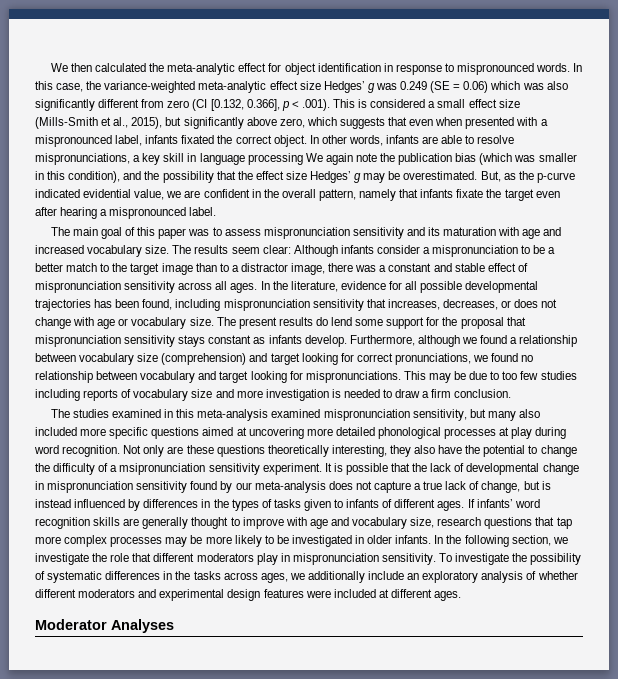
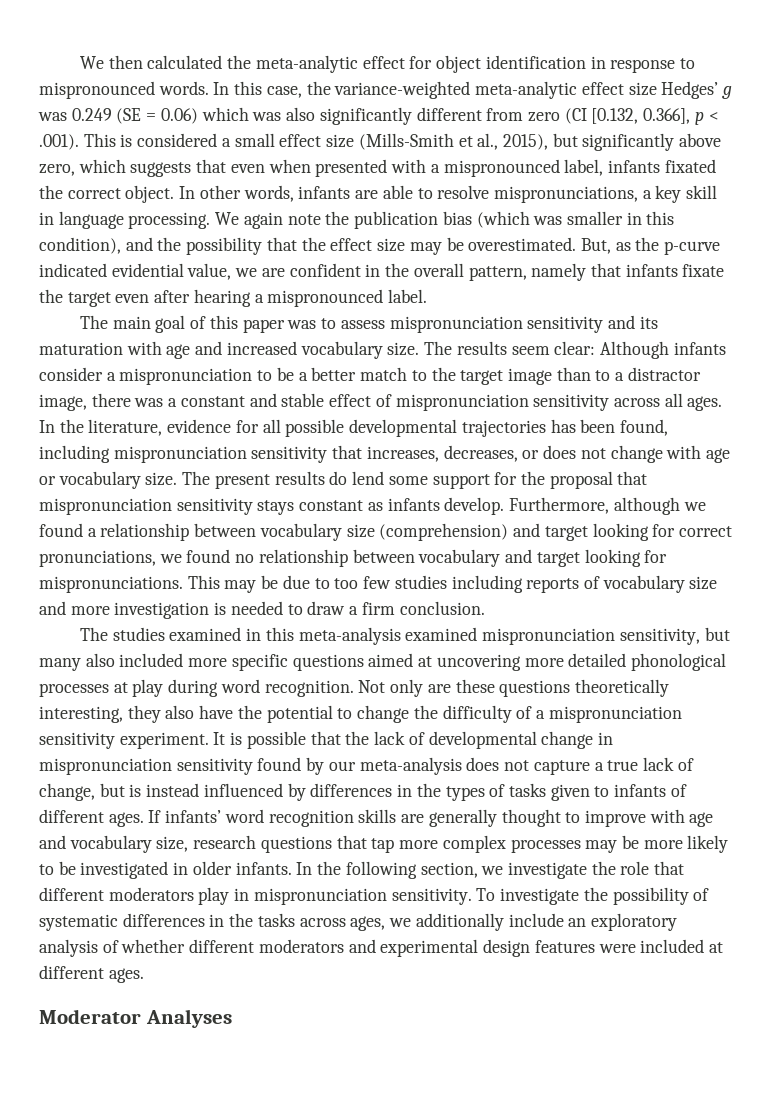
- In other words, infants are able to resolve mispronunciations, a key skill in language processing We again note the publication bias (which was smaller in this condition), and the possibility that the effect size Hedges’ g may be overestimated.
+ In other words, infants are able to resolve mispronunciations, a key skill in language processing. We again note the publication bias (which was smaller in this condition), and the possibility that the effect size may be overestimated.
- Not only are these questions theoretically interesting, they also have the potential to change the difficulty of a msipronunciation sensitivity experiment.
+ Not only are these questions theoretically interesting, they also have the potential to change the difficulty of a mispronunciation sensitivity experiment.

